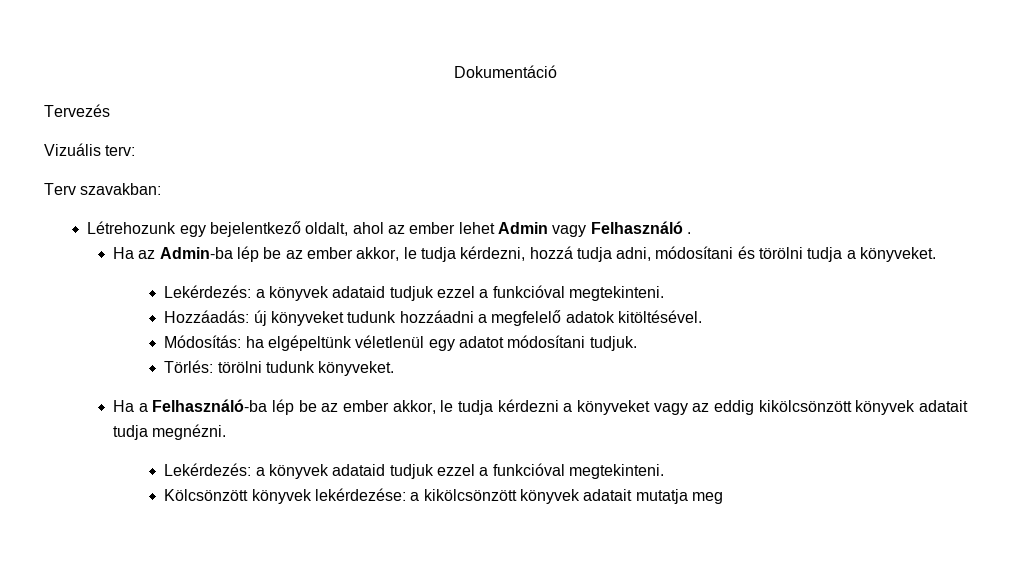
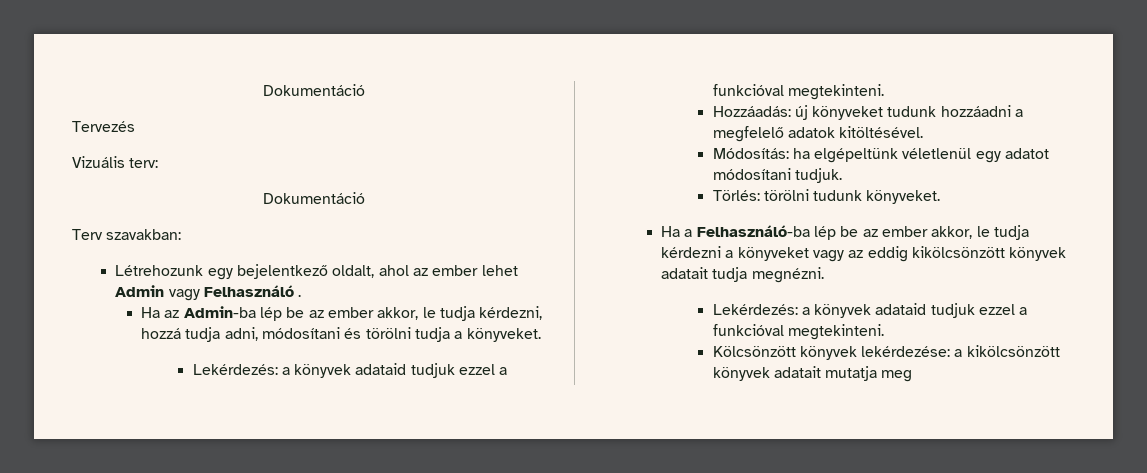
  Vizuális terv:
+ Dokumentáció

